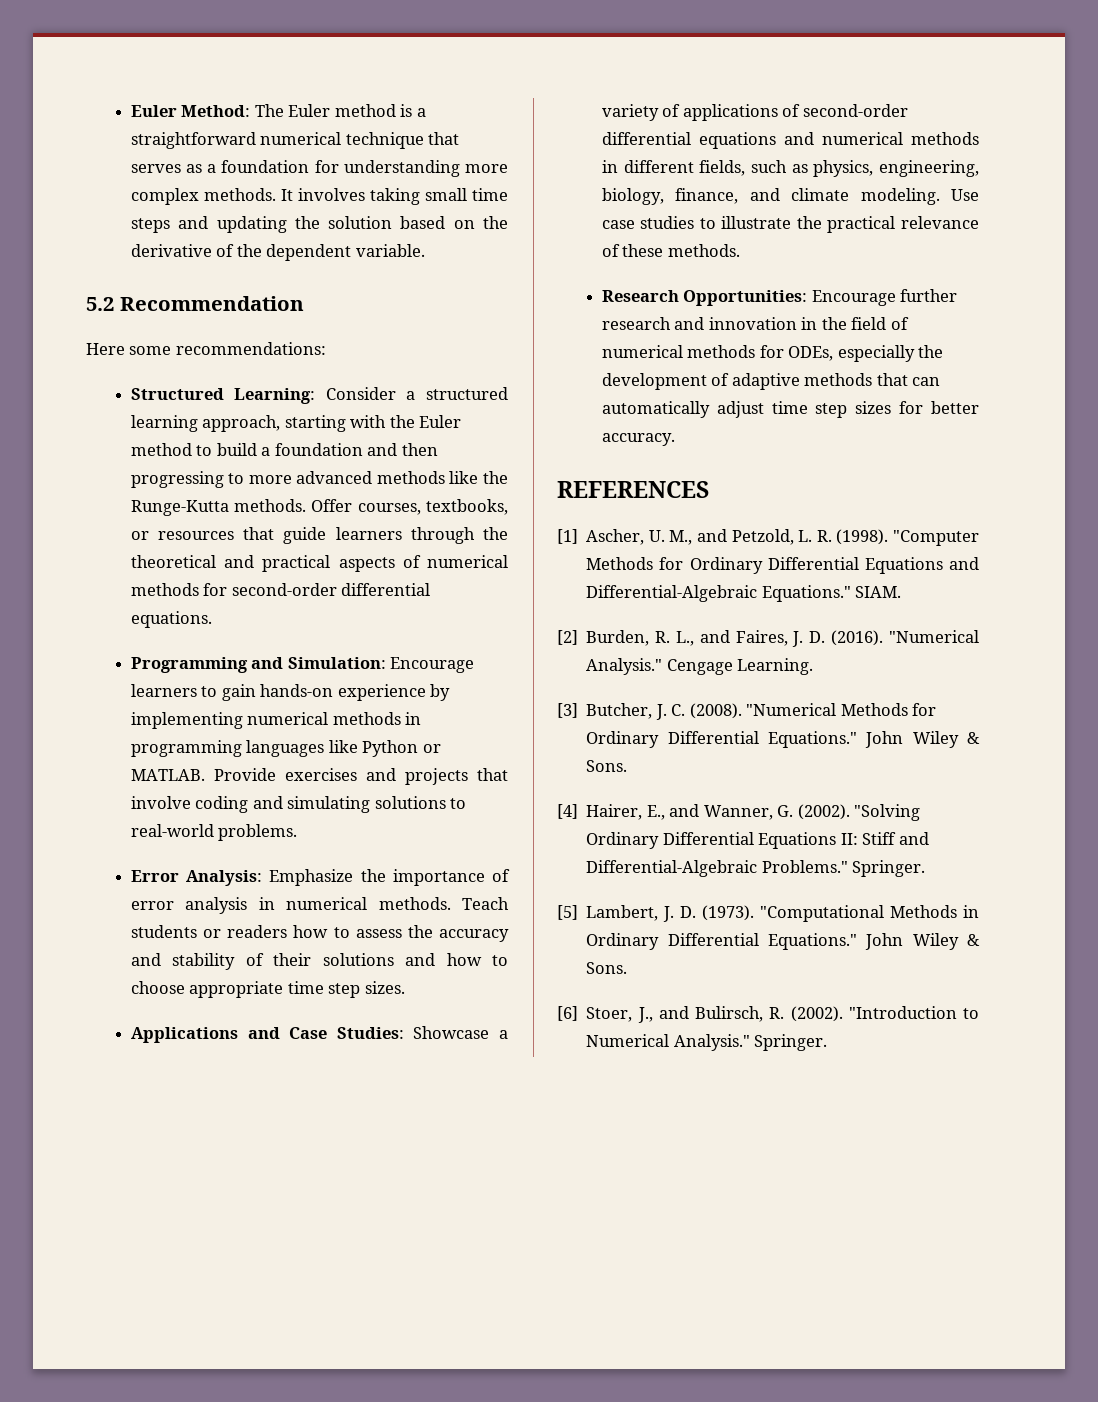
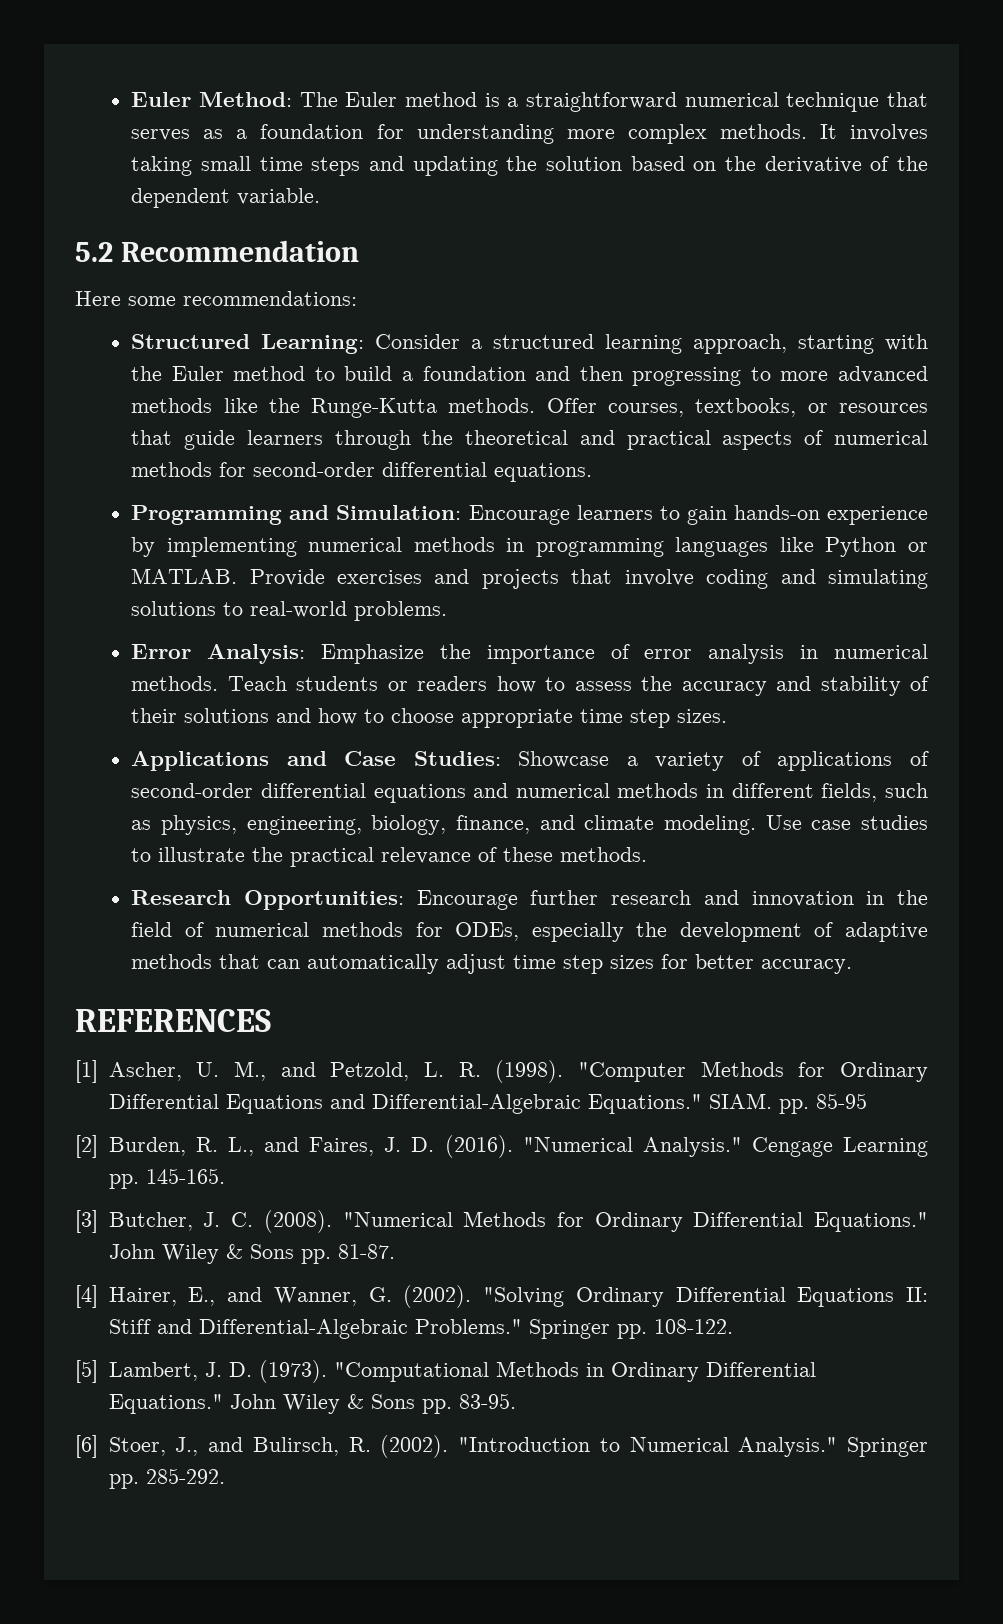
- SIAM.
+ SIAM. pp. 85-95
- Cengage Learning.
+ Cengage Learning pp. 145-165.
- "Numerical Methods for Ordinary Differential Equations." John Wiley & Sons.
+ "Numerical Methods for Ordinary Differential Equations." John Wiley & Sons pp. 81-87.
- "Solving Ordinary Differential Equations II: Stiff and Differential-Algebraic Problems." Springer.
+ "Solving Ordinary Differential Equations II: Stiff and Differential-Algebraic Problems." Springer pp. 108-122.
- "Computational Methods in Ordinary Differential Equations." John Wiley & Sons.
+ "Computational Methods in Ordinary Differential Equations." John Wiley & Sons pp. 83-95.
- "Introduction to Numerical Analysis." Springer.
+ "Introduction to Numerical Analysis." Springer pp. 285-292.

